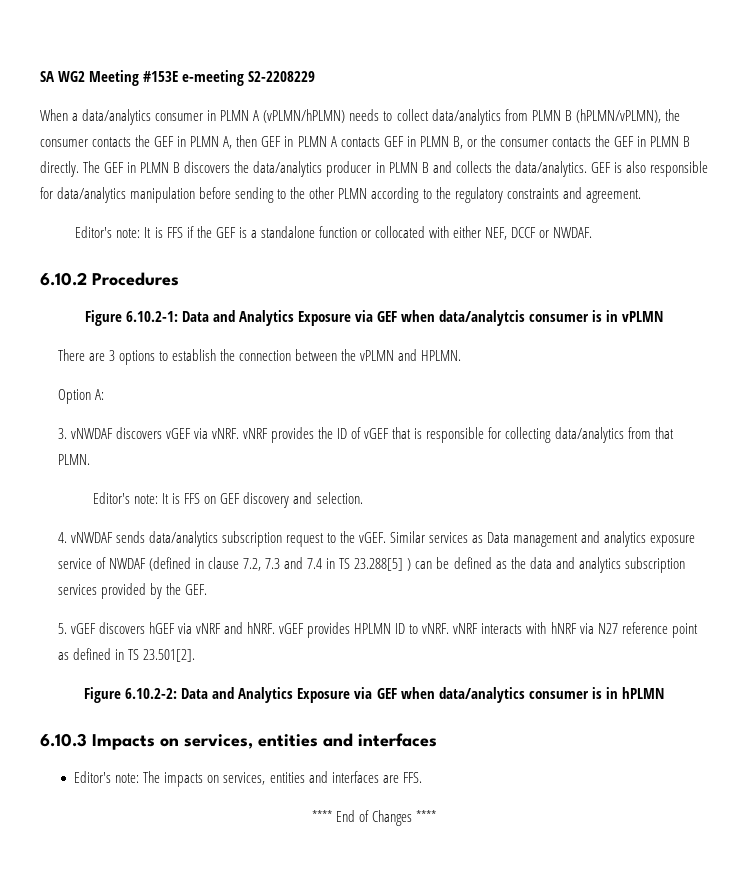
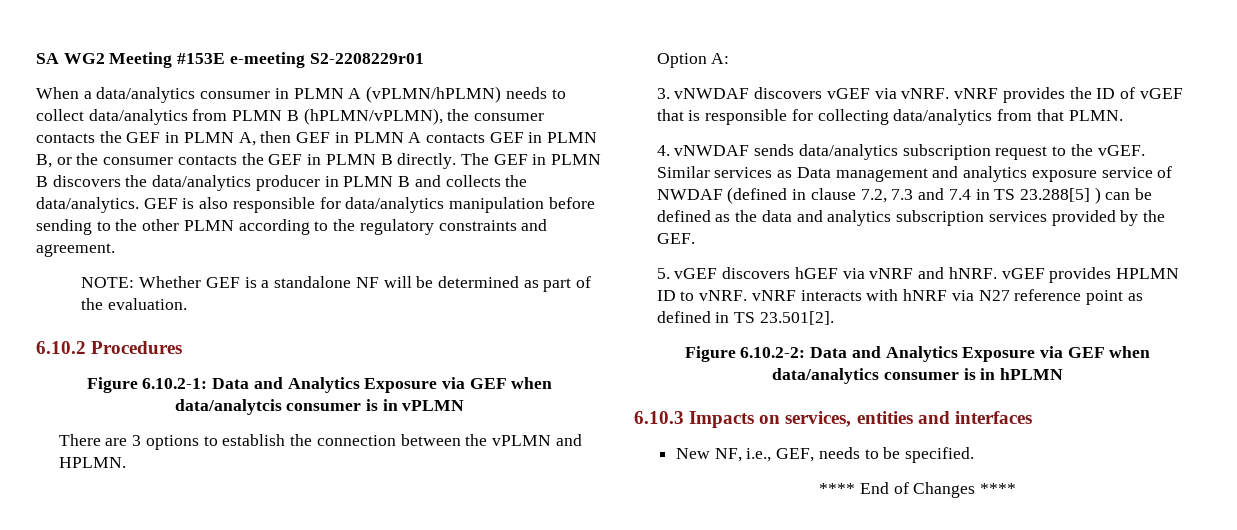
- SA WG2 Meeting #153E e-meeting S2-2208229
+ SA WG2 Meeting #153E e-meeting S2-2208229r01
- Editor's note: It is FFS if the GEF is a standalone function or collocated with either NEF, DCCF or NWDAF.
+ NOTE: Whether GEF is a standalone NF will be determined as part of the evaluation.
- Editor's note: It is FFS on GEF discovery and selection.
- Editor's note: The impacts on services, entities and interfaces are FFS.
+ New NF, i.e., GEF, needs to be specified.

